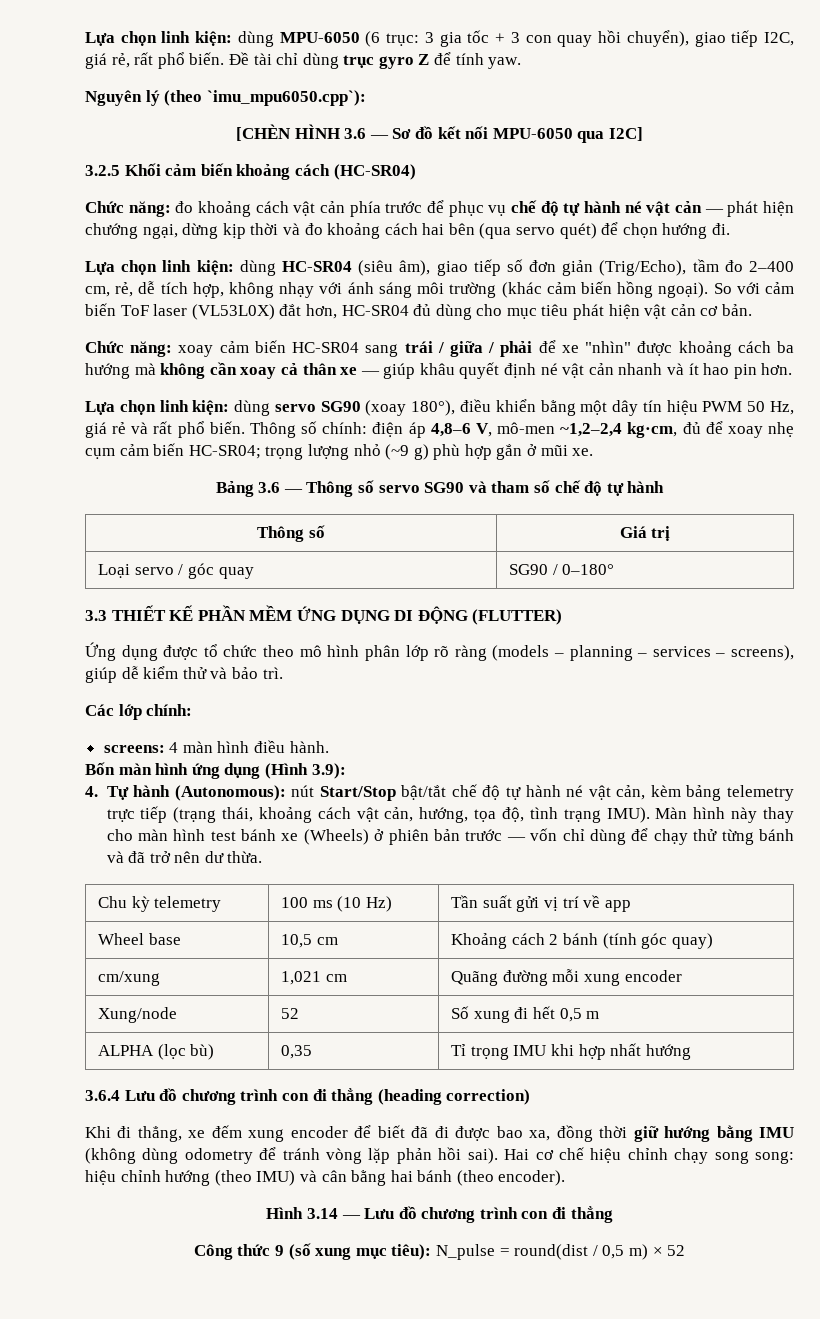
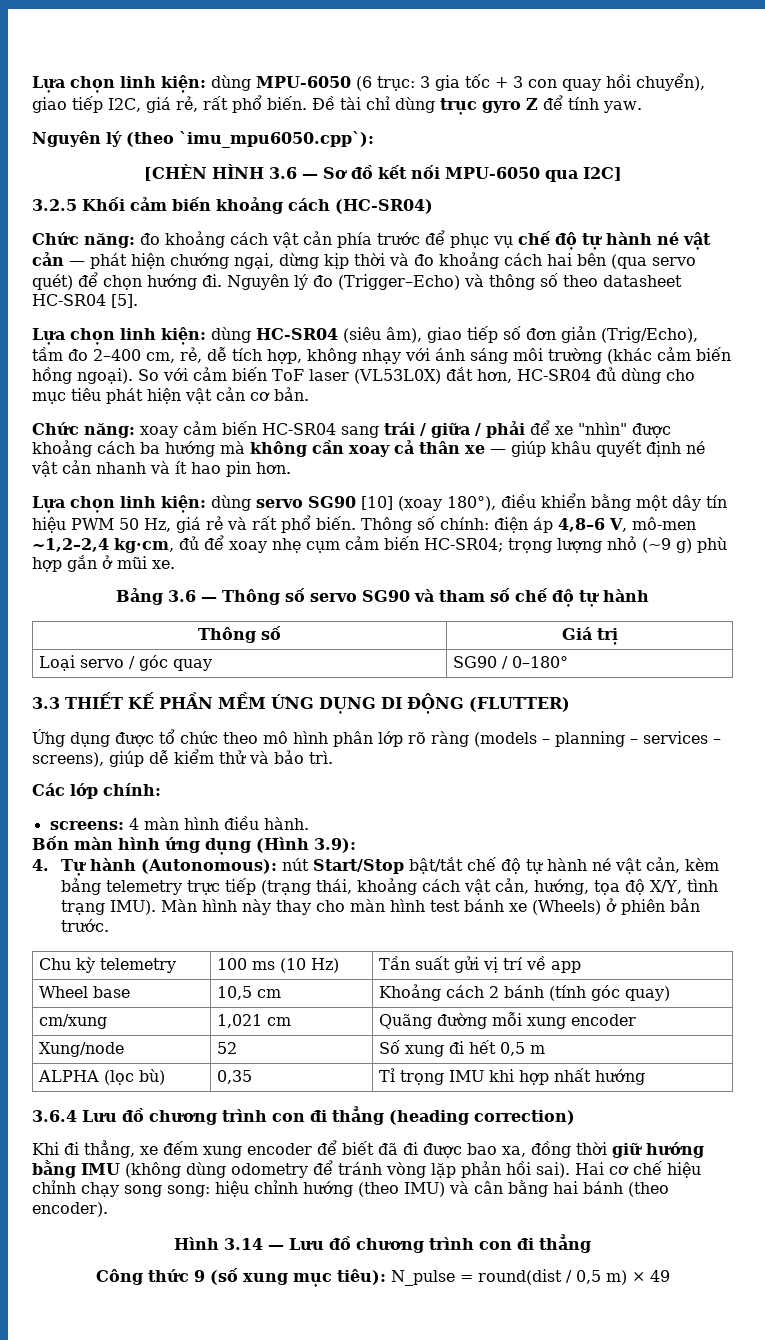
+ Nguyên lý đo (Trigger–Echo) và thông số theo datasheet HC-SR04 [5].
- Lựa chọn linh kiện: dùng servo SG90 (xoay 180°), điều khiển bằng một dây tín hiệu PWM 50 Hz, giá rẻ và rất phổ biến.
+ Lựa chọn linh kiện: dùng servo SG90 [10] (xoay 180°), điều khiển bằng một dây tín hiệu PWM 50 Hz, giá rẻ và rất phổ biến.
- 4. Tự hành (Autonomous): nút Start/Stop bật/tắt chế độ tự hành né vật cản, kèm bảng telemetry trực tiếp (trạng thái, khoảng cách vật cản, hướng, tọa độ, tình trạng IMU).
+ 4. Tự hành (Autonomous): nút Start/Stop bật/tắt chế độ tự hành né vật cản, kèm bảng telemetry trực tiếp (trạng thái, khoảng cách vật cản, hướng, tọa độ X/Y, tình trạng IMU).
- Màn hình này thay cho màn hình test bánh xe (Wheels) ở phiên bản trước — vốn chỉ dùng để chạy thử từng bánh và đã trở nên dư thừa.
+ Màn hình này thay cho màn hình test bánh xe (Wheels) ở phiên bản trước.
- Công thức 9 (số xung mục tiêu): N_pulse = round(dist / 0,5 m) × 52
+ Công thức 9 (số xung mục tiêu): N_pulse = round(dist / 0,5 m) × 49

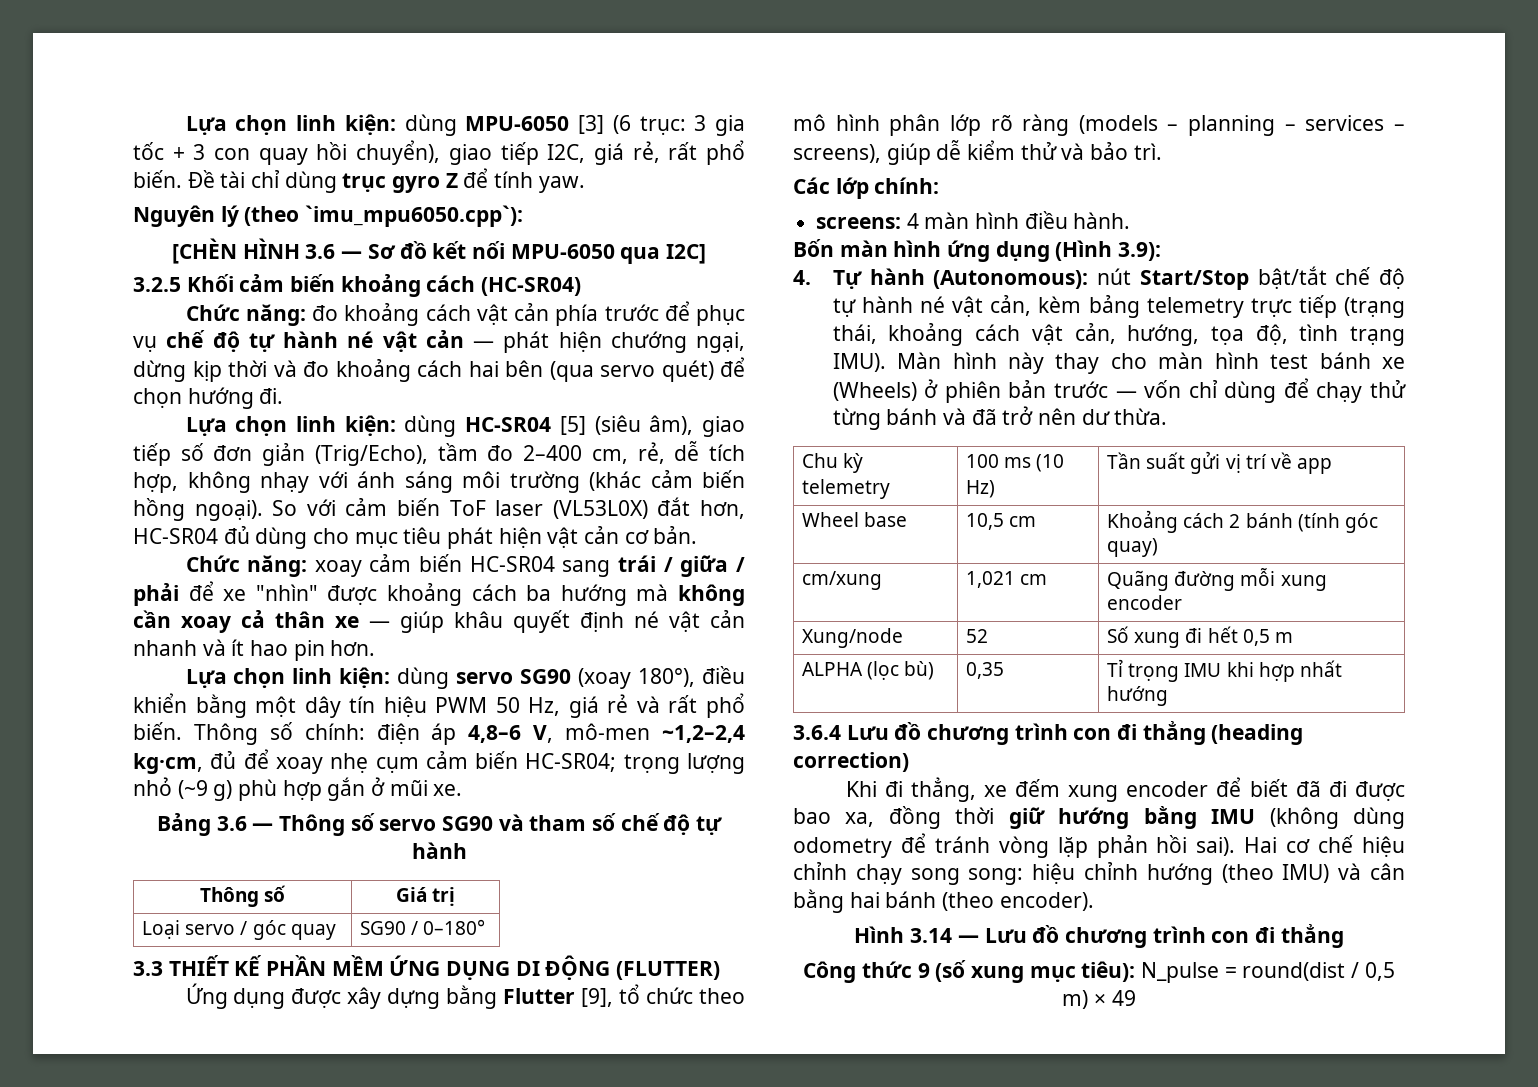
- Lựa chọn linh kiện: dùng MPU-6050 (6 trục: 3 gia tốc + 3 con quay hồi chuyển), giao tiếp I2C, giá rẻ, rất phổ biến.
+ Lựa chọn linh kiện: dùng MPU-6050 [3] (6 trục: 3 gia tốc + 3 con quay hồi chuyển), giao tiếp I2C, giá rẻ, rất phổ biến.
- Nguyên lý đo (Trigger–Echo) và thông số theo datasheet HC-SR04 [5].
- Lựa chọn linh kiện: dùng HC-SR04 (siêu âm), giao tiếp số đơn giản (Trig/Echo), tầm đo 2–400 cm, rẻ, dễ tích hợp, không nhạy với ánh sáng môi trường (khác cảm biến hồng ngoại).
+ Lựa chọn linh kiện: dùng HC-SR04 [5] (siêu âm), giao tiếp số đơn giản (Trig/Echo), tầm đo 2–400 cm, rẻ, dễ tích hợp, không nhạy với ánh sáng môi trường (khác cảm biến hồng ngoại).
- Lựa chọn linh kiện: dùng servo SG90 [10] (xoay 180°), điều khiển bằng một dây tín hiệu PWM 50 Hz, giá rẻ và rất phổ biến.
+ Lựa chọn linh kiện: dùng servo SG90 (xoay 180°), điều khiển bằng một dây tín hiệu PWM 50 Hz, giá rẻ và rất phổ biến.
- Ứng dụng được tổ chức theo mô hình phân lớp rõ ràng (models – planning – services – screens), giúp dễ kiểm thử và bảo trì.
+ Ứng dụng được xây dựng bằng Flutter [9], tổ chức theo mô hình phân lớp rõ ràng (models – planning – services – screens), giúp dễ kiểm thử và bảo trì.
- 4. Tự hành (Autonomous): nút Start/Stop bật/tắt chế độ tự hành né vật cản, kèm bảng telemetry trực tiếp (trạng thái, khoảng cách vật cản, hướng, tọa độ X/Y, tình trạng IMU).
+ 4. Tự hành (Autonomous): nút Start/Stop bật/tắt chế độ tự hành né vật cản, kèm bảng telemetry trực tiếp (trạng thái, khoảng cách vật cản, hướng, tọa độ, tình trạng IMU).
- Màn hình này thay cho màn hình test bánh xe (Wheels) ở phiên bản trước.
+ Màn hình này thay cho màn hình test bánh xe (Wheels) ở phiên bản trước — vốn chỉ dùng để chạy thử từng bánh và đã trở nên dư thừa.

